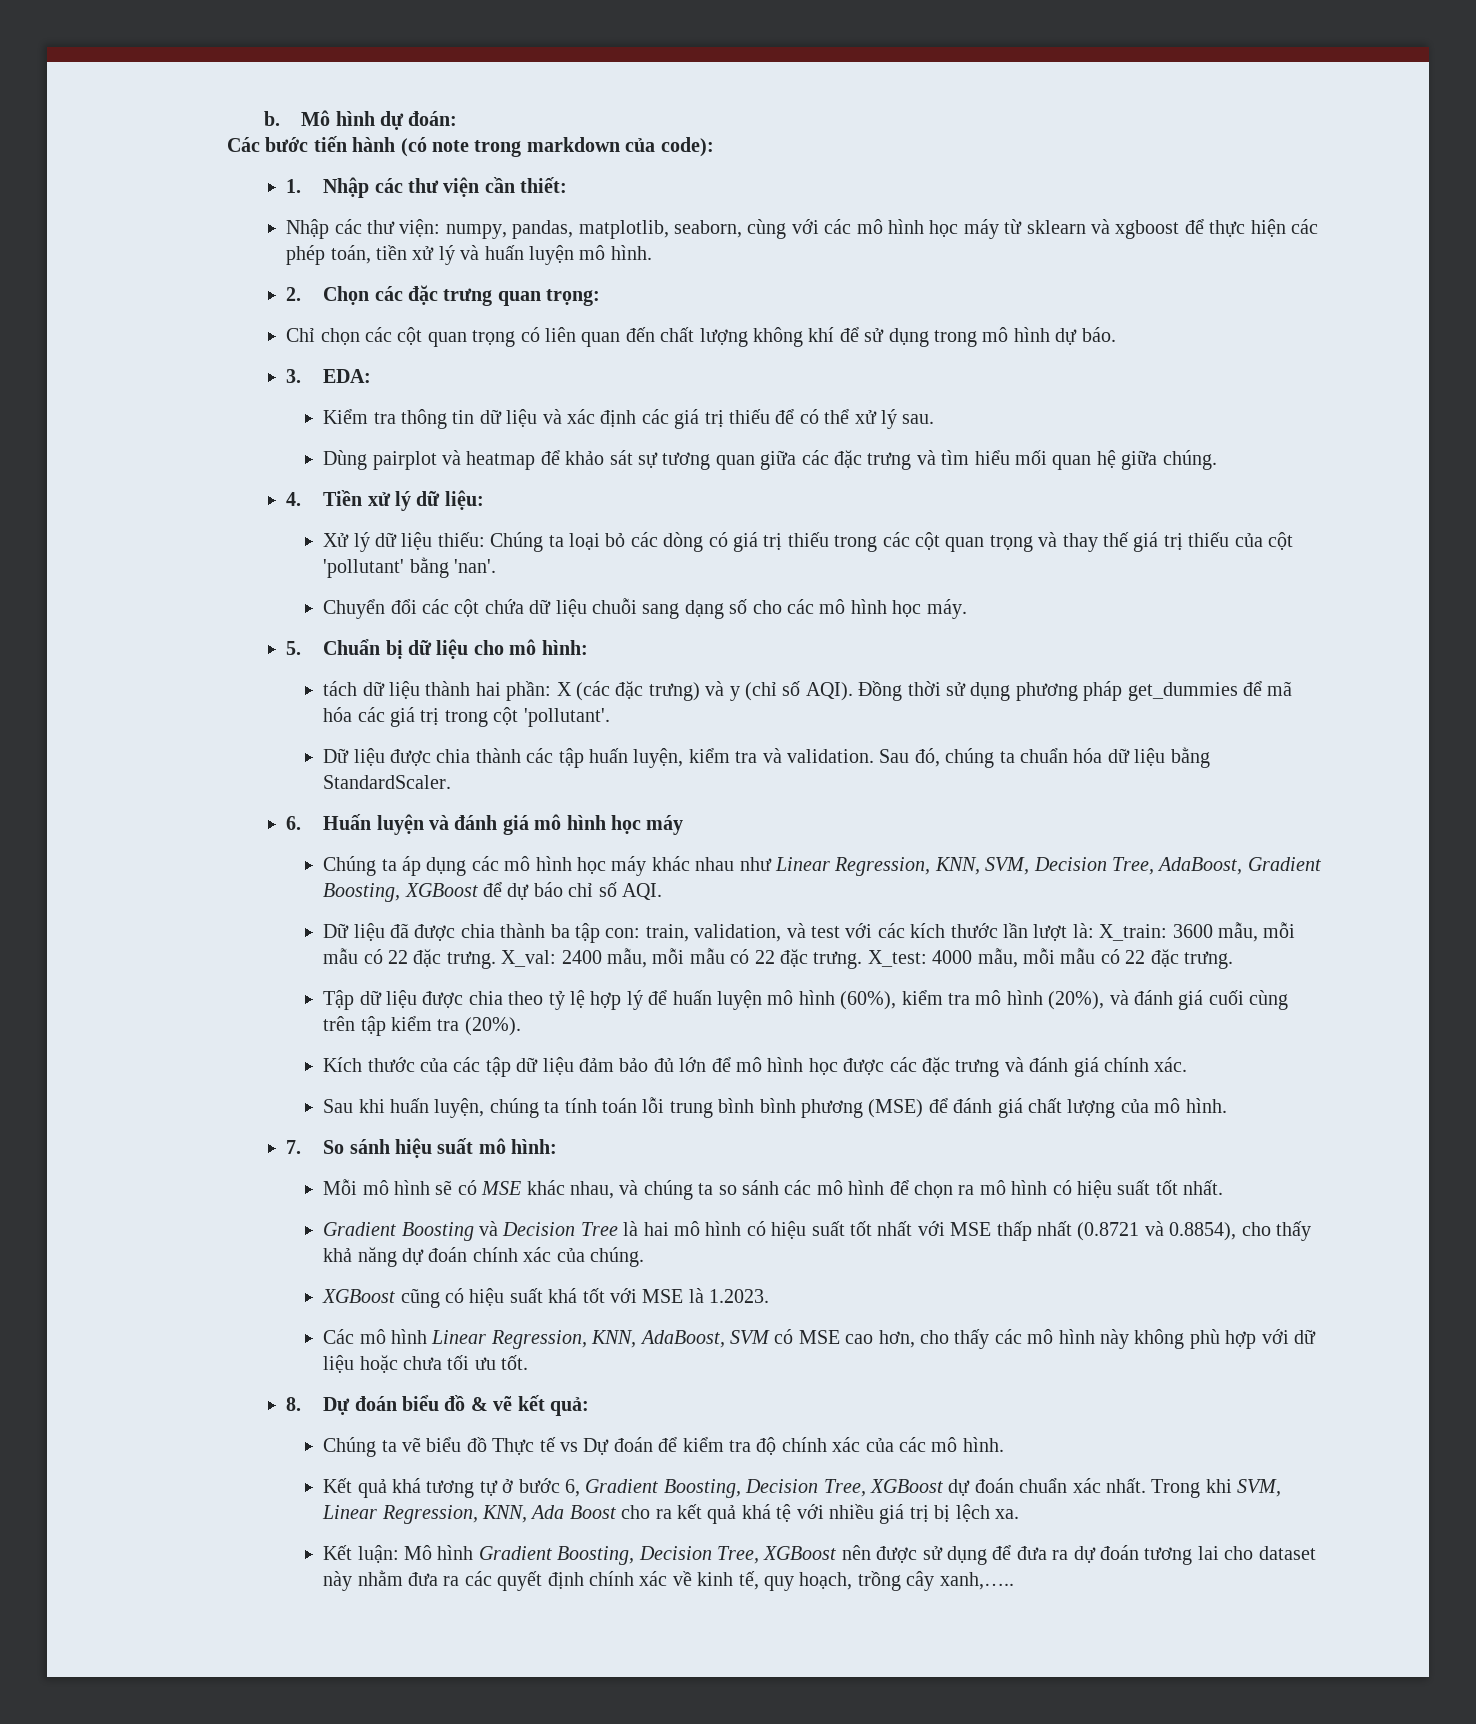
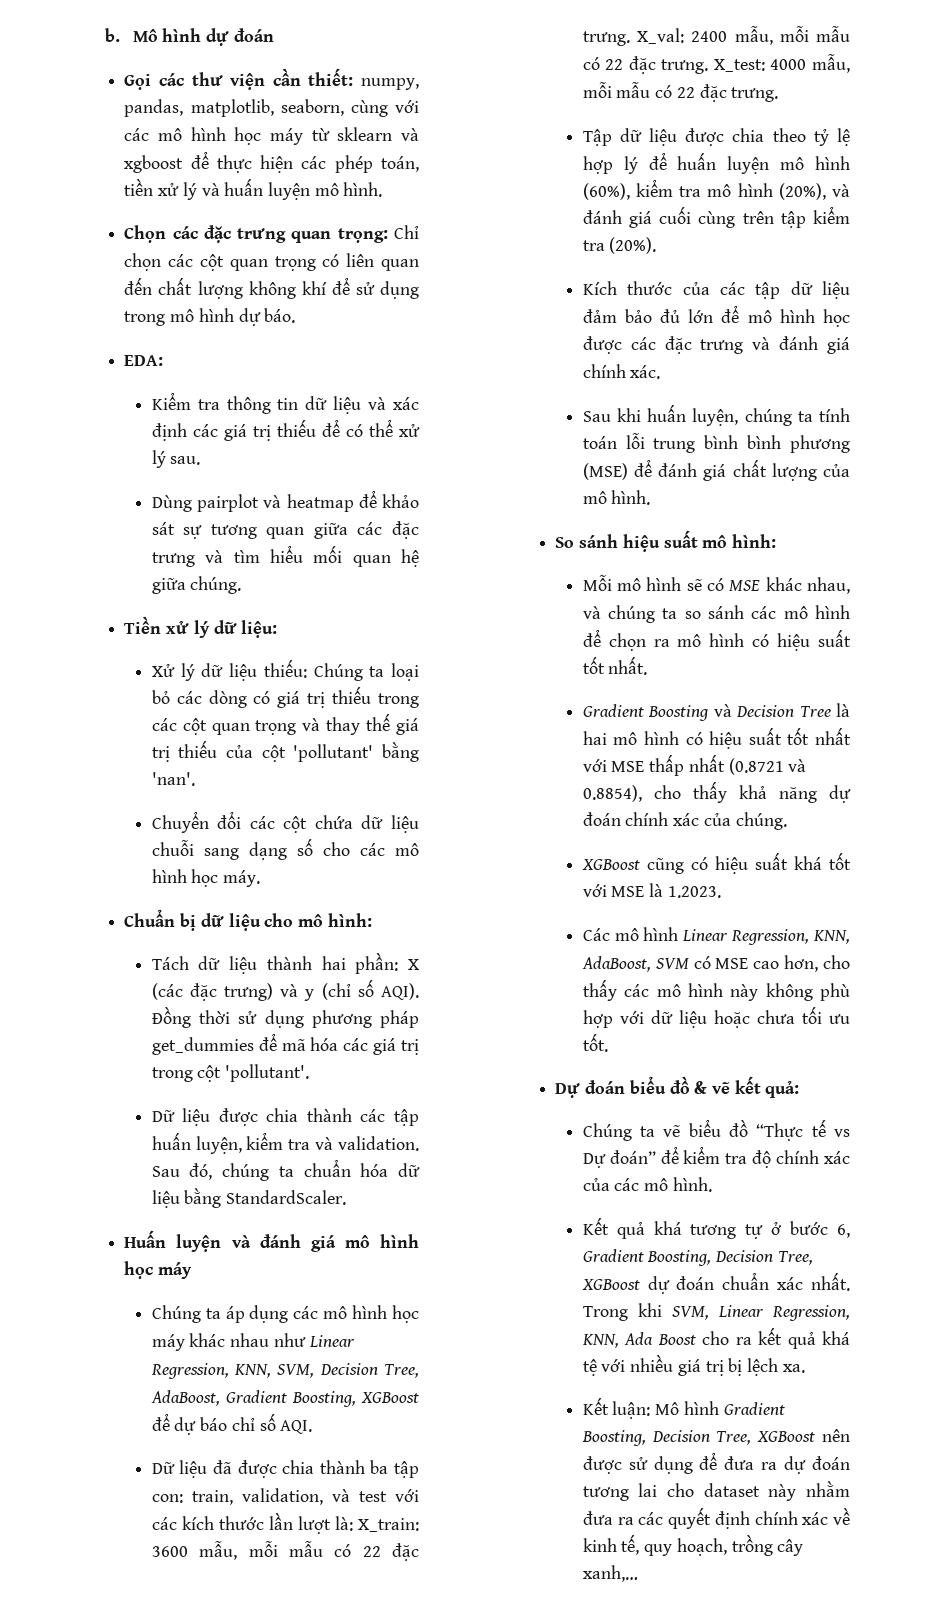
- Mô hình dự đoán:
- Các bước tiến hành (có note trong markdown của code):
- 1. Nhập các thư viện cần thiết:
- Nhập các thư viện: numpy, pandas, matplotlib, seaborn, cùng với các mô hình học máy từ sklearn và xgboost để thực hiện các phép toán, tiền xử lý và huấn luyện mô hình.
+ Mô hình dự đoán
+ Gọi các thư viện cần thiết: numpy, pandas, matplotlib, seaborn, cùng với các mô hình học máy từ sklearn và xgboost để thực hiện các phép toán, tiền xử lý và huấn luyện mô hình.
- 2. Chọn các đặc trưng quan trọng:
- Chỉ chọn các cột quan trọng có liên quan đến chất lượng không khí để sử dụng trong mô hình dự báo.
+ Chọn các đặc trưng quan trọng: Chỉ chọn các cột quan trọng có liên quan đến chất lượng không khí để sử dụng trong mô hình dự báo.
- 3. EDA:
+ EDA:
- 4. Tiền xử lý dữ liệu:
+ Tiền xử lý dữ liệu:
- 5. Chuẩn bị dữ liệu cho mô hình:
+ Chuẩn bị dữ liệu cho mô hình:
- tách dữ liệu thành hai phần: X (các đặc trưng) và y (chỉ số AQI).
+ Tách dữ liệu thành hai phần: X (các đặc trưng) và y (chỉ số AQI).
- 6. Huấn luyện và đánh giá mô hình học máy
+ Huấn luyện và đánh giá mô hình học máy
- 7. So sánh hiệu suất mô hình:
+ So sánh hiệu suất mô hình:
- 8. Dự đoán biểu đồ & vẽ kết quả:
+ Dự đoán biểu đồ & vẽ kết quả:
- Chúng ta vẽ biểu đồ Thực tế vs Dự đoán để kiểm tra độ chính xác của các mô hình.
+ Chúng ta vẽ biểu đồ “Thực tế vs Dự đoán” để kiểm tra độ chính xác của các mô hình.
- Kết luận: Mô hình Gradient Boosting, Decision Tree, XGBoost nên được sử dụng để đưa ra dự đoán tương lai cho dataset này nhằm đưa ra các quyết định chính xác về kinh tế, quy hoạch, trồng cây xanh,…..
+ Kết luận: Mô hình Gradient Boosting, Decision Tree, XGBoost nên được sử dụng để đưa ra dự đoán tương lai cho dataset này nhằm đưa ra các quyết định chính xác về kinh tế, quy hoạch, trồng cây xanh,…

